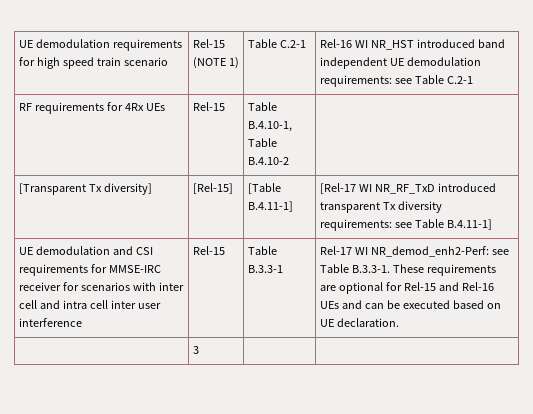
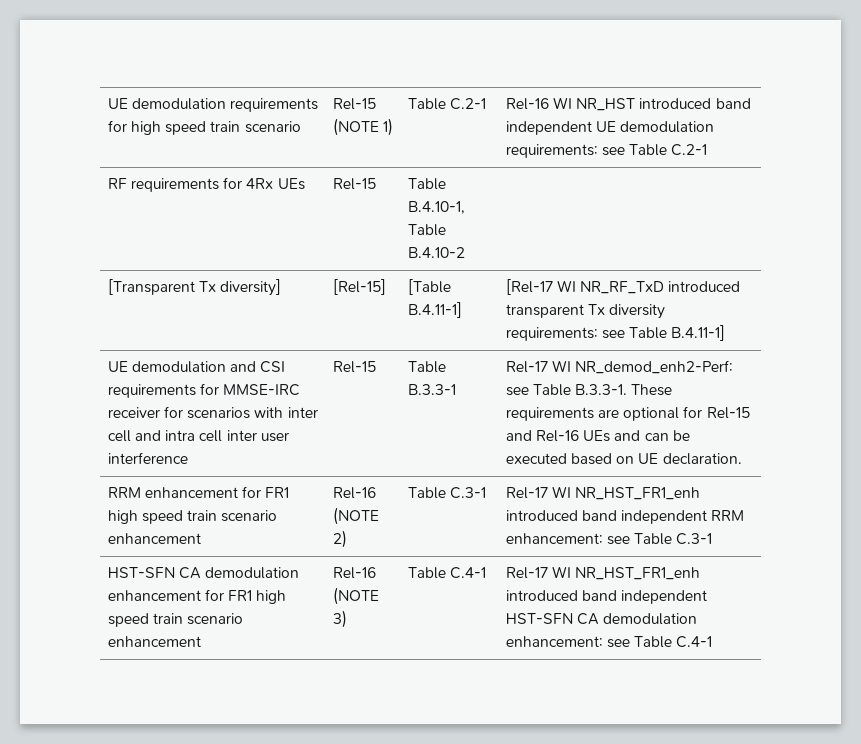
- | 3 | |
+ RRM enhancement for FR1 high speed train scenario enhancement | Rel-16 (NOTE 2) | Table C.3-1 | Rel-17 WI NR_HST_FR1_enh introduced band independent RRM enhancement: see Table C.3-1
+ HST-SFN CA demodulation enhancement for FR1 high speed train scenario enhancement | Rel-16 (NOTE 3) | Table C.4-1 | Rel-17 WI NR_HST_FR1_enh introduced band independent HST-SFN CA demodulation enhancement: see Table C.4-1

